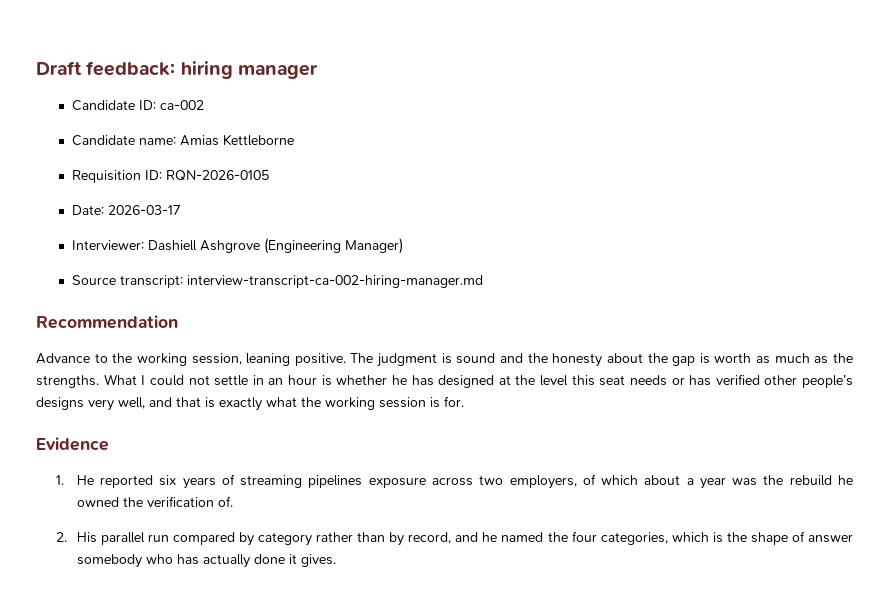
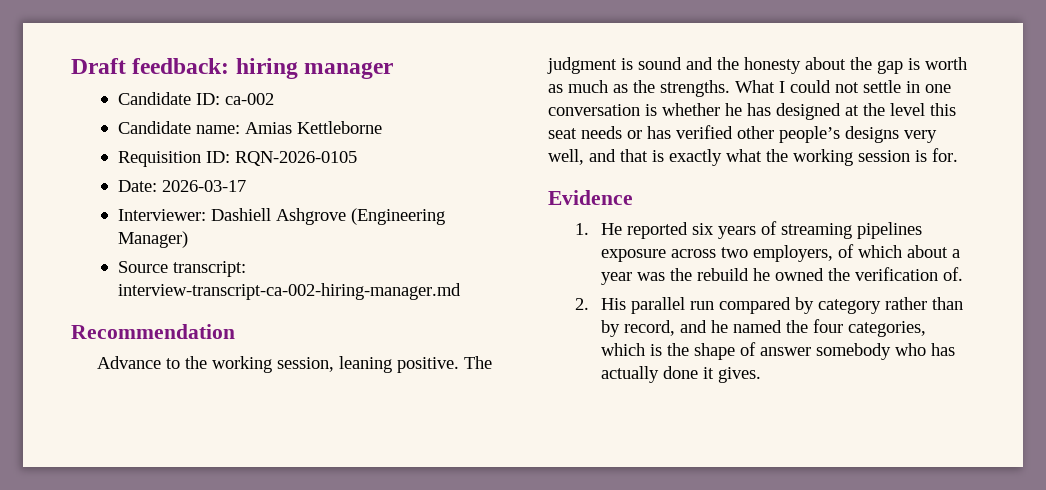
- What I could not settle in an hour is whether he has designed at the level this seat needs or has verified other people’s designs very well, and that is exactly what the working session is for.
+ What I could not settle in one conversation is whether he has designed at the level this seat needs or has verified other people’s designs very well, and that is exactly what the working session is for.

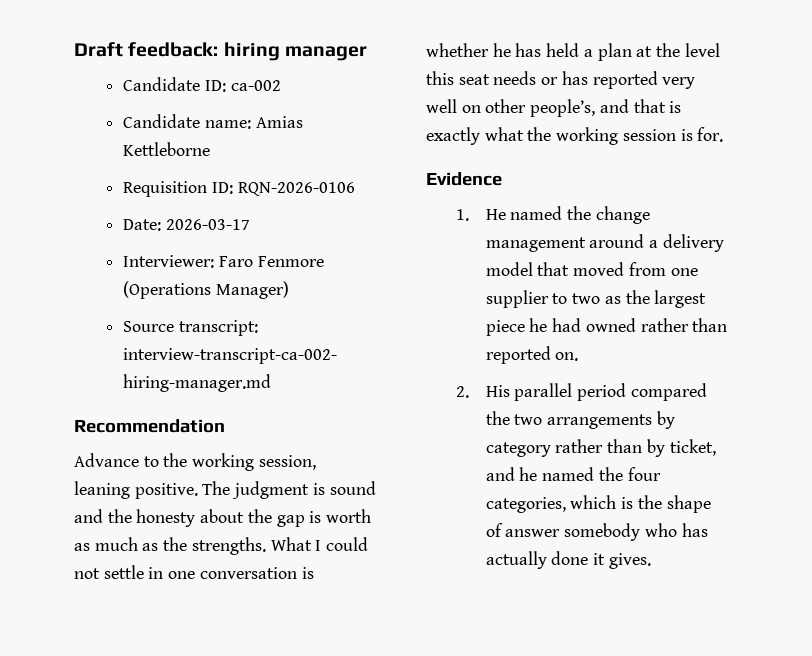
- Requisition ID: RQN-2026-0105
+ Requisition ID: RQN-2026-0106
- Interviewer: Dashiell Ashgrove (Engineering Manager)
+ Interviewer: Faro Fenmore (Operations Manager)
- What I could not settle in one conversation is whether he has designed at the level this seat needs or has verified other people’s designs very well, and that is exactly what the working session is for.
+ What I could not settle in one conversation is whether he has held a plan at the level this seat needs or has reported very well on other people’s, and that is exactly what the working session is for.
- 1. He reported six years of streaming pipelines exposure across two employers, of which about a year was the rebuild he owned the verification of.
- 2. His parallel run compared by category rather than by record, and he named the four categories, which is the shape of answer somebody who has actually done it gives.
+ 1. He named the change management around a delivery model that moved from one supplier to two as the largest piece he had owned rather than reported on.
+ 2. His parallel period compared the two arrangements by category rather than by ticket, and he named the four categories, which is the shape of answer somebody who has actually done it gives.

